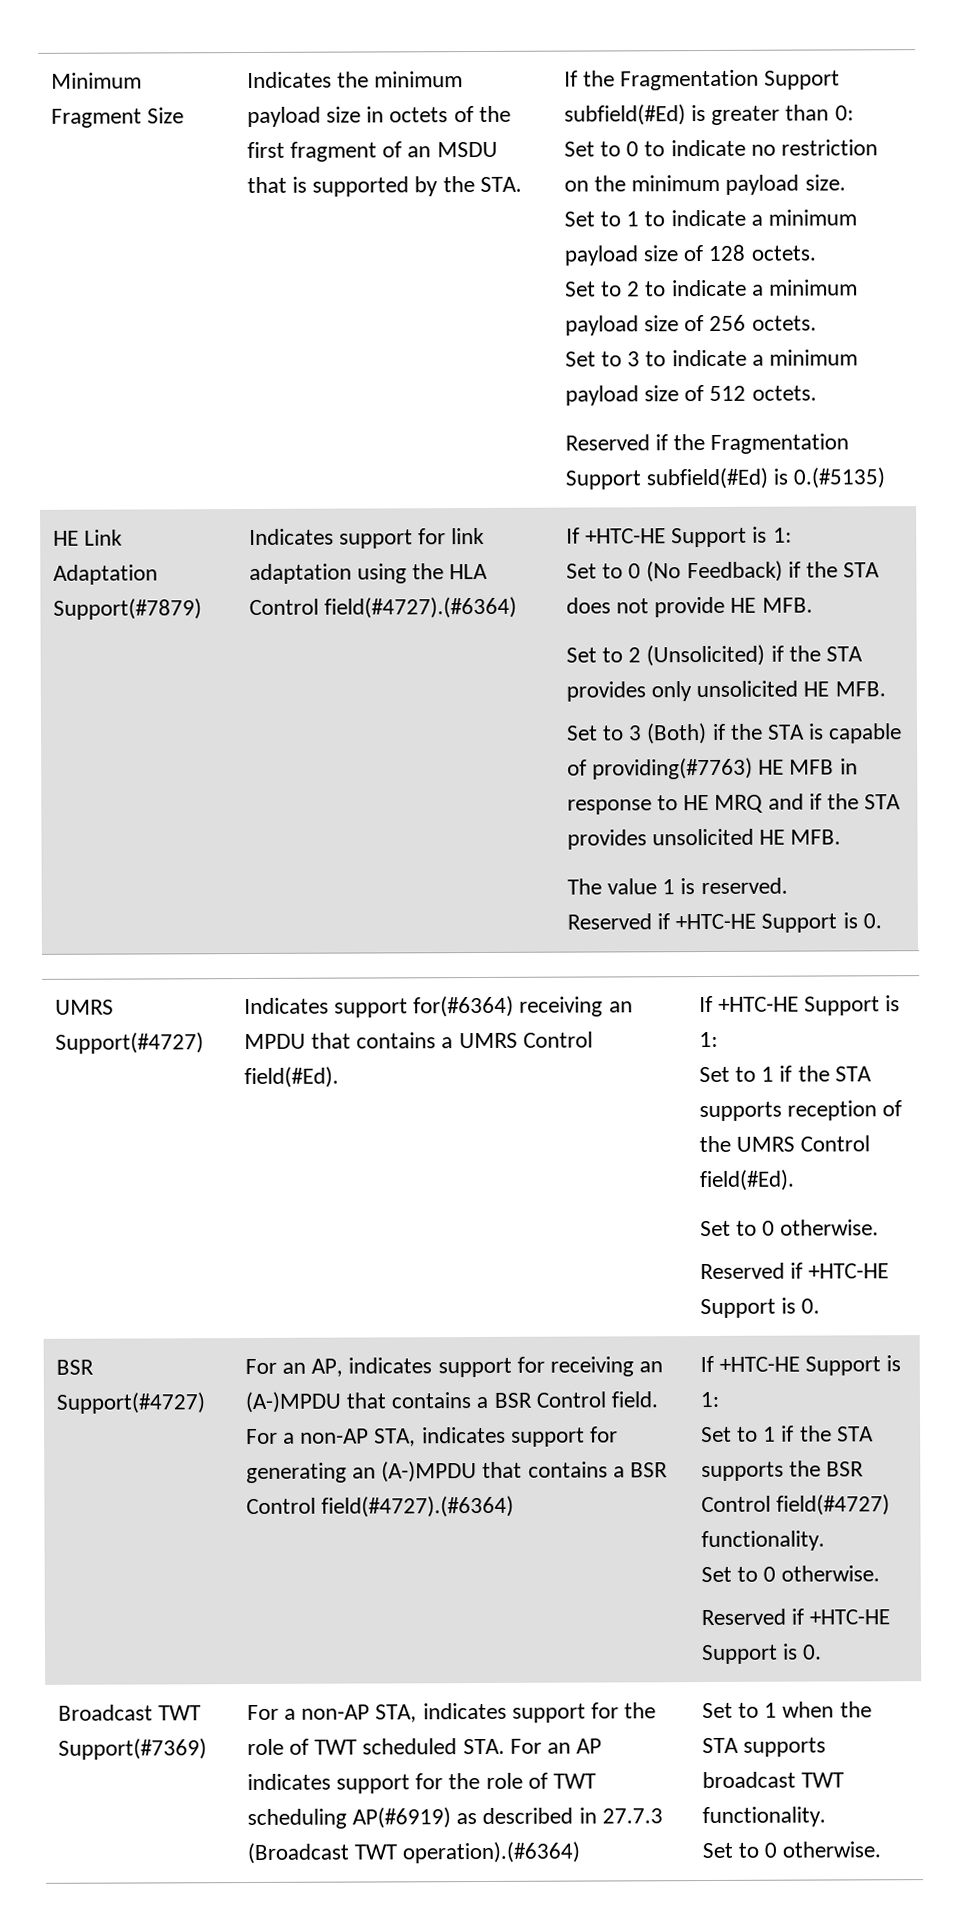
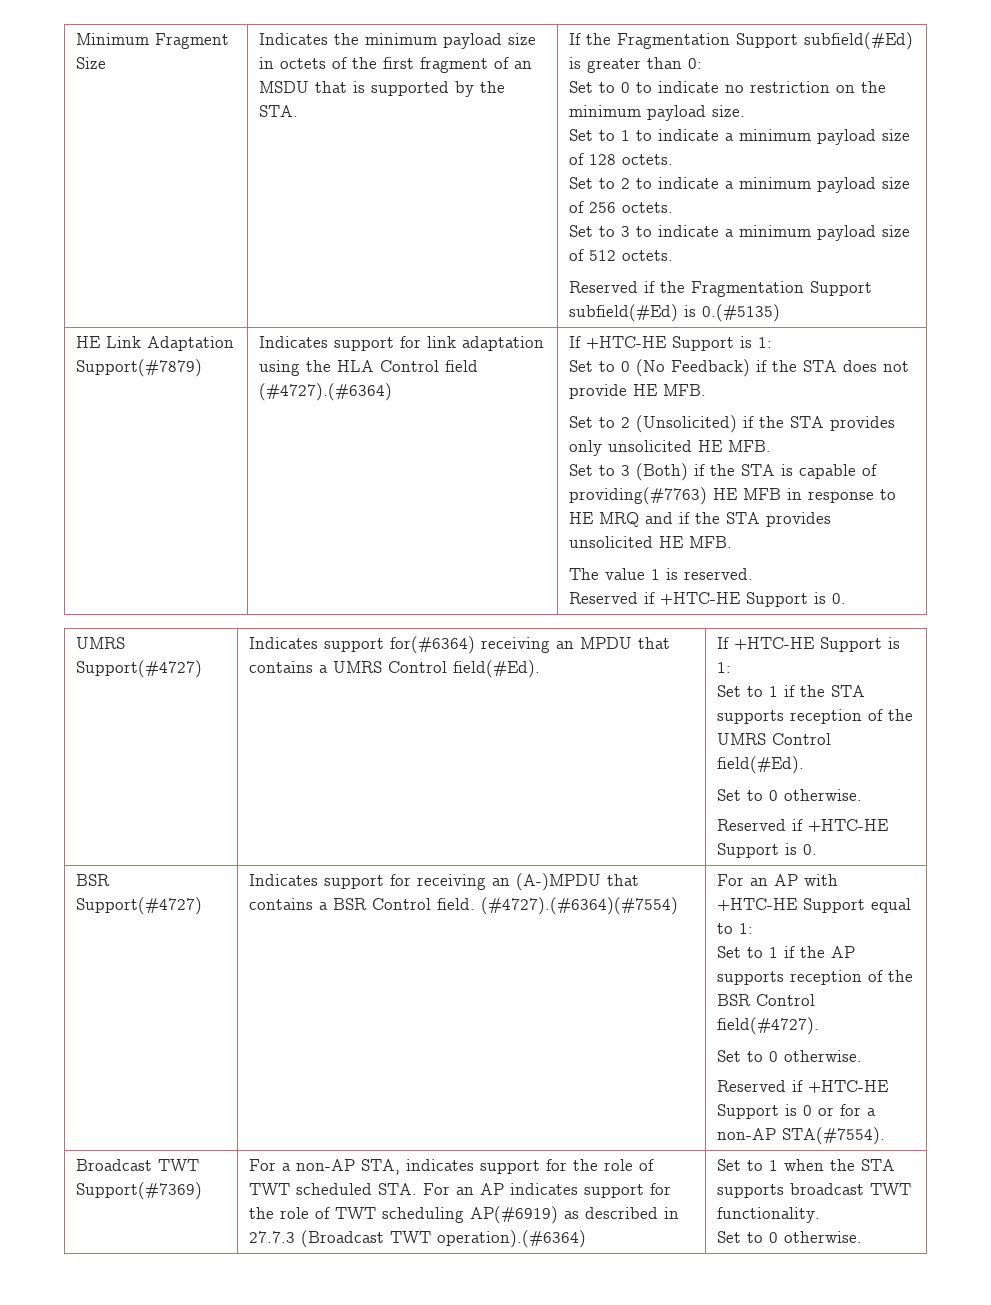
- Indicates support for link adaptation using the HLA Control field(#4727).(#6364)
+ Indicates support for link adaptation using the HLA Control field (#4727).(#6364)
- For an AP, indicates support for receiving an (A-)MPDU that contains a BSR Control field.
+ Indicates support for receiving an (A-)MPDU that contains a BSR Control field.
- For a non-AP STA, indicates support for generating an (A-)MPDU that contains a BSR Control field(#4727).(#6364) | If +HTC-HE Support is 1:
- Set to 1 if the STA supports the BSR Control field(#4727) functionality.
+ (#4727).(#6364)(#7554) | For an AP with +HTC-HE Support equal to 1:
+ Set to 1 if the AP supports reception of the BSR Control field(#4727).
  Set to 0 otherwise.
- Reserved if +HTC-HE Support is 0.
+ Reserved if +HTC-HE Support is 0 or for a non-AP STA(#7554).

